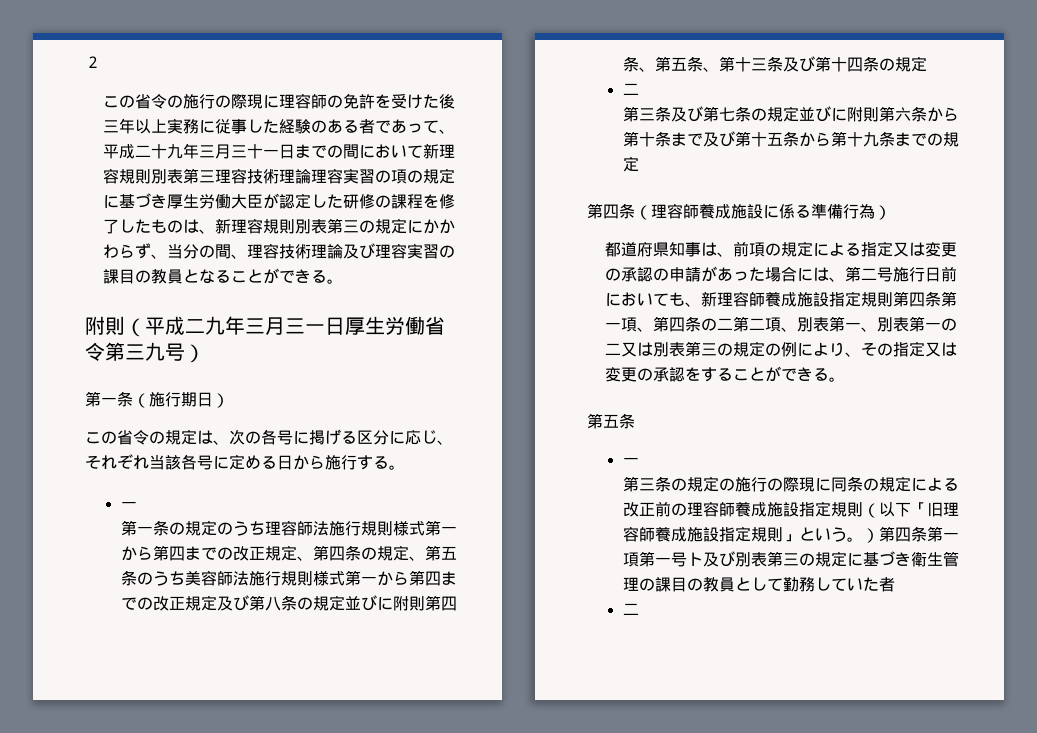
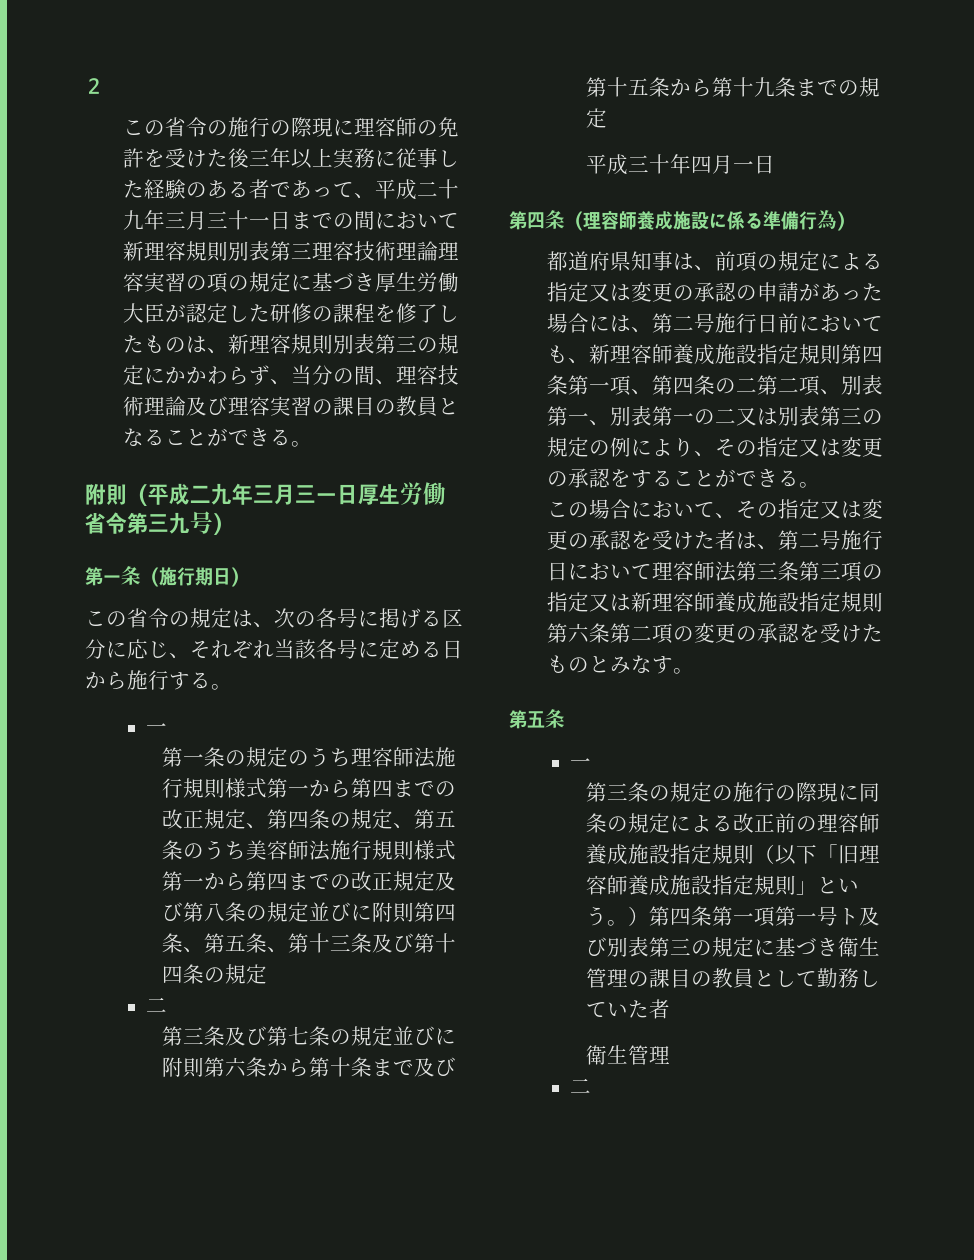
+ 平成三十年四月一日
+ この場合において、その指定又は変更の承認を受けた者は、第二号施行日において理容師法第三条第三項の指定又は新理容師養成施設指定規則第六条第二項の変更の承認を受けたものとみなす。
  第三条の規定の施行の際現に同条の規定による改正前の理容師養成施設指定規則（以下「旧理容師養成施設指定規則」という。）第四条第一項第一号ト及び別表第三の規定に基づき衛生管理の課目の教員として勤務していた者
+ 衛生管理

